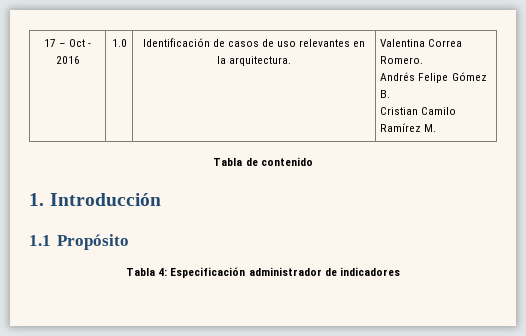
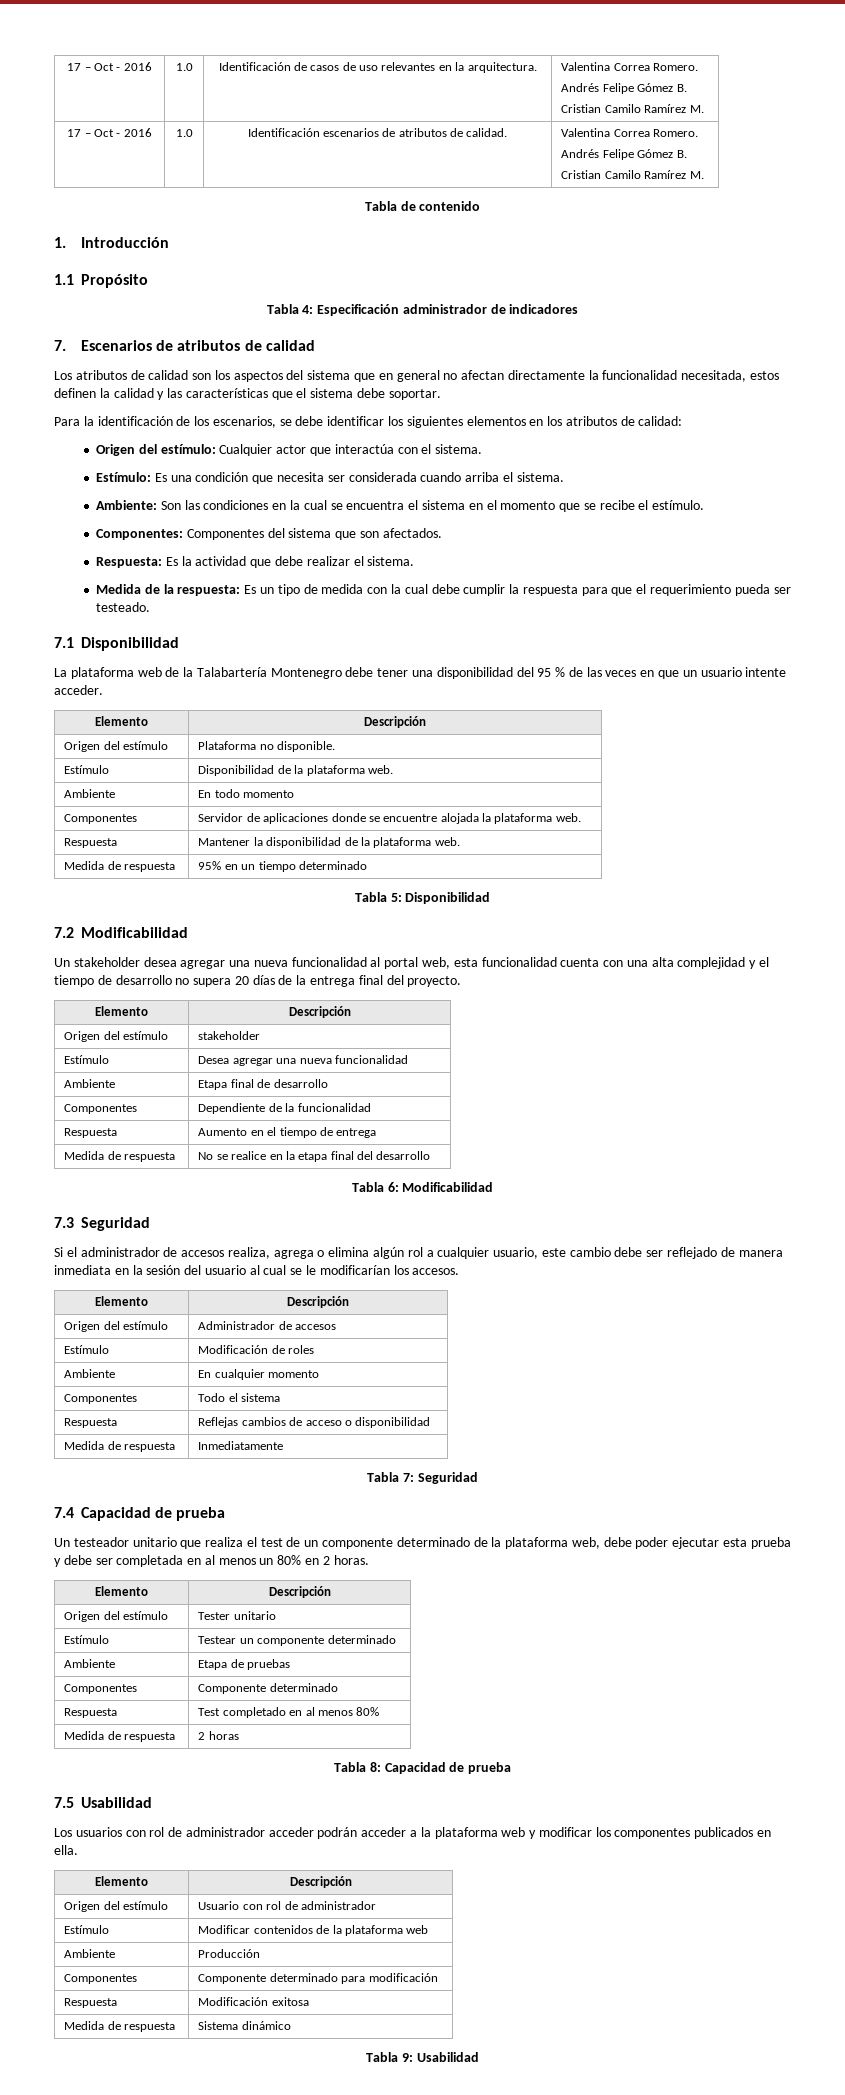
+ 17 – Oct - 2016 | 1.0 | Identificación escenarios de atributos de calidad. | Valentina Correa Romero.
+ Andrés Felipe Gómez B.
+ Cristian Camilo Ramírez M.
+ 7. Escenarios de atributos de calidad
+ Los atributos de calidad son los aspectos del sistema que en general no afectan directamente la funcionalidad necesitada, estos definen la calidad y las características que el sistema debe soportar.
+ Para la identificación de los escenarios, se debe identificar los siguientes elementos en los atributos de calidad:
+ Origen del estímulo: Cualquier actor que interactúa con el sistema.
+ Estímulo: Es una condición que necesita ser considerada cuando arriba el sistema.
+ Ambiente: Son las condiciones en la cual se encuentra el sistema en el momento que se recibe el estímulo.
+ Componentes: Componentes del sistema que son afectados.
+ Respuesta: Es la actividad que debe realizar el sistema.
+ Medida de la respuesta: Es un tipo de medida con la cual debe cumplir la respuesta para que el requerimiento pueda ser testeado.
+ 7.1 Disponibilidad
+ La plataforma web de la Talabartería Montenegro debe tener una disponibilidad del 95 % de las veces en que un usuario intente acceder.
+ Elemento | Descripción
+ Origen del estímulo | Plataforma no disponible.
+ Estímulo | Disponibilidad de la plataforma web.
+ Ambiente | En todo momento
+ Componentes | Servidor de aplicaciones donde se encuentre alojada la plataforma web.
+ Respuesta | Mantener la disponibilidad de la plataforma web.
+ Medida de respuesta | 95% en un tiempo determinado
+ Tabla 5: Disponibilidad
+ 7.2 Modificabilidad
+ Un stakeholder desea agregar una nueva funcionalidad al portal web, esta funcionalidad cuenta con una alta complejidad y el tiempo de desarrollo no supera 20 días de la entrega final del proyecto.
+ Elemento | Descripción
+ Origen del estímulo | stakeholder
+ Estímulo | Desea agregar una nueva funcionalidad
+ Ambiente | Etapa final de desarrollo
+ Componentes | Dependiente de la funcionalidad
+ Respuesta | Aumento en el tiempo de entrega
+ Medida de respuesta | No se realice en la etapa final del desarrollo
+ Tabla 6: Modificabilidad
+ 7.3 Seguridad
+ Si el administrador de accesos realiza, agrega o elimina algún rol a cualquier usuario, este cambio debe ser reflejado de manera inmediata en la sesión del usuario al cual se le modificarían los accesos.
+ Elemento | Descripción
+ Origen del estímulo | Administrador de accesos
+ Estímulo | Modificación de roles
+ Ambiente | En cualquier momento
+ Componentes | Todo el sistema
+ Respuesta | Reflejas cambios de acceso o disponibilidad
+ Medida de respuesta | Inmediatamente
+ Tabla 7: Seguridad
+ 7.4 Capacidad de prueba
+ Un testeador unitario que realiza el test de un componente determinado de la plataforma web, debe poder ejecutar esta prueba y debe ser completada en al menos un 80% en 2 horas.
+ Elemento | Descripción
+ Origen del estímulo | Tester unitario
+ Estímulo | Testear un componente determinado
+ Ambiente | Etapa de pruebas
+ Componentes | Componente determinado
+ Respuesta | Test completado en al menos 80%
+ Medida de respuesta | 2 horas
+ Tabla 8: Capacidad de prueba
+ 7.5 Usabilidad
+ Los usuarios con rol de administrador acceder podrán acceder a la plataforma web y modificar los componentes publicados en ella.
+ Elemento | Descripción
+ Origen del estímulo | Usuario con rol de administrador
+ Estímulo | Modificar contenidos de la plataforma web
+ Ambiente | Producción
+ Componentes | Componente determinado para modificación
+ Respuesta | Modificación exitosa
+ Medida de respuesta | Sistema dinámico
+ Tabla 9: Usabilidad

